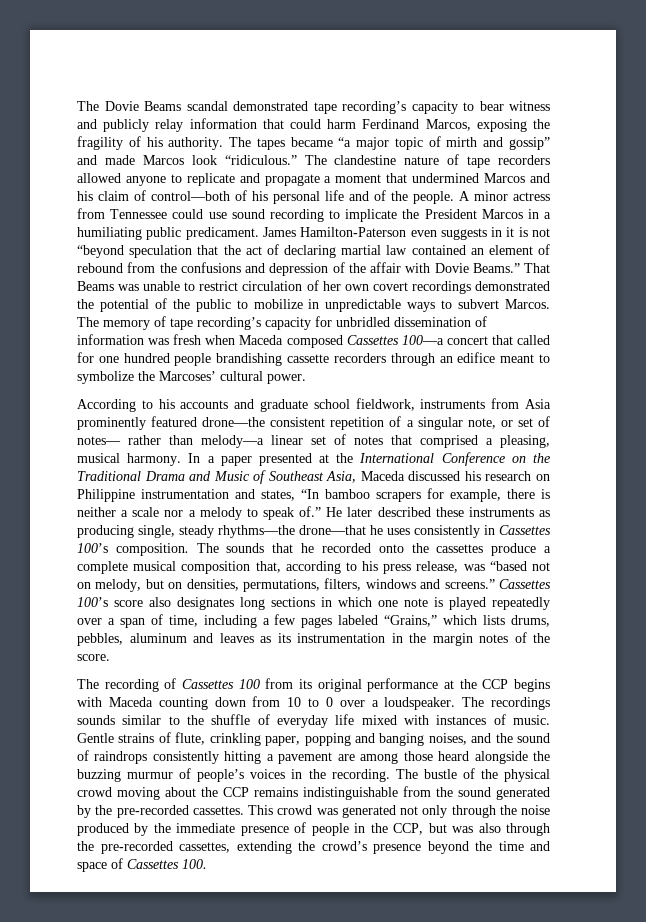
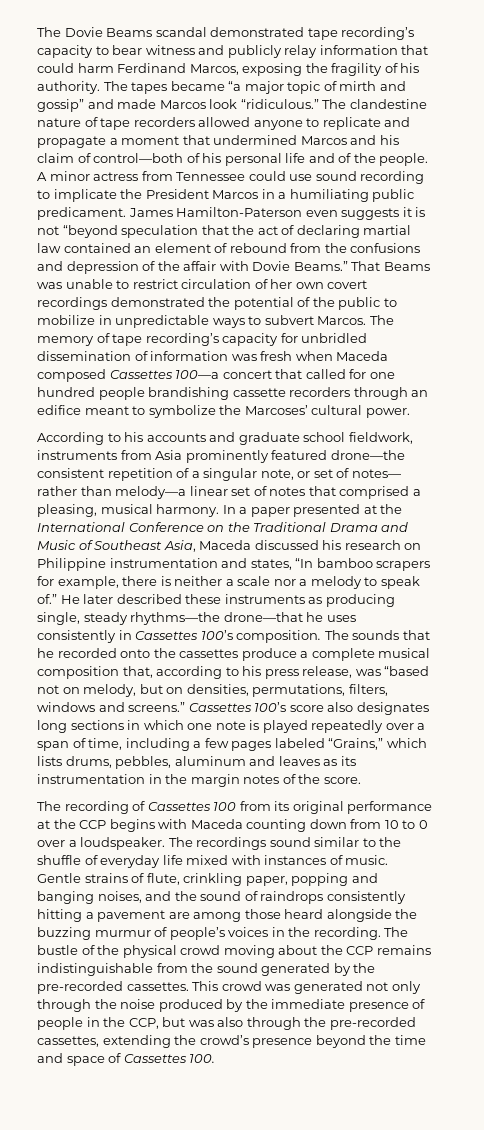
- James Hamilton-Paterson even suggests in it is not “beyond speculation that the act of declaring martial law contained an element of rebound from the confusions and depression of the affair with Dovie Beams.”
+ James Hamilton-Paterson even suggests it is not “beyond speculation that the act of declaring martial law contained an element of rebound from the confusions and depression of the affair with Dovie Beams.”
- The recordings sounds similar to the shuffle of everyday life mixed with instances of music.
+ The recordings sound similar to the shuffle of everyday life mixed with instances of music.

